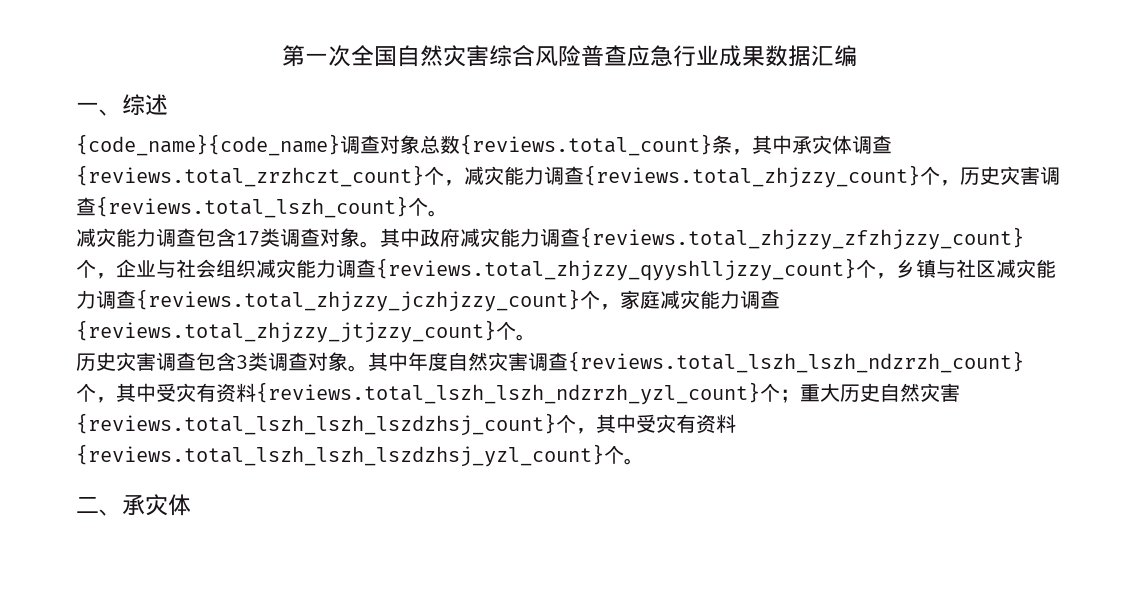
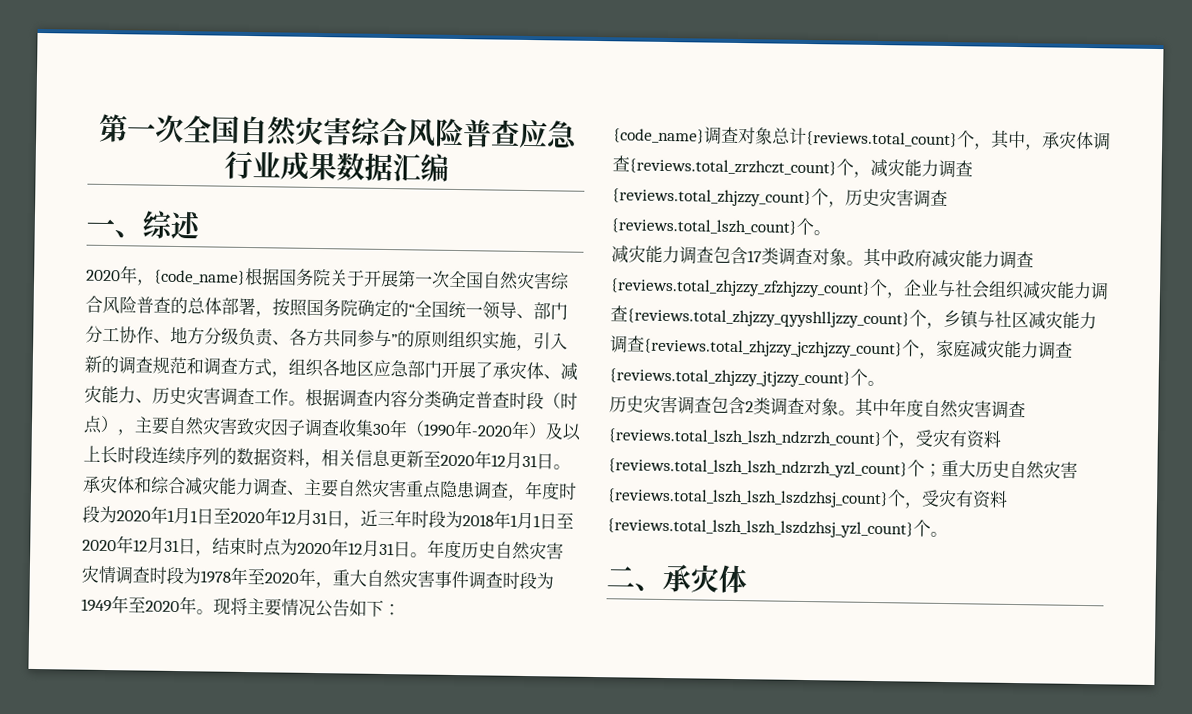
- {code_name}{code_name}调查对象总数{reviews.total_count}条，其中承灾体调查{reviews.total_zrzhczt_count}个，减灾能力调查{reviews.total_zhjzzy_count}个，历史灾害调查{reviews.total_lszh_count}个。
+ 2020年，{code_name}根据国务院关于开展第一次全国自然灾害综合风险普查的总体部署，按照国务院确定的“全国统一领导、部门分工协作、地方分级负责、各方共同参与”的原则组织实施，引入新的调查规范和调查方式，组织各地区应急部门开展了承灾体、减灾能力、历史灾害调查工作。根据调查内容分类确定普查时段（时点），主要自然灾害致灾因子调查收集30年（1990年-2020年）及以上长时段连续序列的数据资料，相关信息更新至2020年12月31日。承灾体和综合减灾能力调查、主要自然灾害重点隐患调查，年度时段为2020年1月1日至2020年12月31日，近三年时段为2018年1月1日至2020年12月31日，结束时点为2020年12月31日。年度历史自然灾害灾情调查时段为1978年至2020年，重大自然灾害事件调查时段为1949年至2020年。现将主要情况公告如下：
+ {code_name}调查对象总计{reviews.total_count}个，其中，承灾体调查{reviews.total_zrzhczt_count}个，减灾能力调查{reviews.total_zhjzzy_count}个，历史灾害调查{reviews.total_lszh_count}个。
- 历史灾害调查包含3类调查对象。
+ 历史灾害调查包含2类调查对象。
- 其中年度自然灾害调查{reviews.total_lszh_lszh_ndzrzh_count}个，其中受灾有资料{reviews.total_lszh_lszh_ndzrzh_yzl_count}个；重大历史自然灾害{reviews.total_lszh_lszh_lszdzhsj_count}个，其中受灾有资料{reviews.total_lszh_lszh_lszdzhsj_yzl_count}个。
+ 其中年度自然灾害调查{reviews.total_lszh_lszh_ndzrzh_count}个，受灾有资料{reviews.total_lszh_lszh_ndzrzh_yzl_count}个；重大历史自然灾害{reviews.total_lszh_lszh_lszdzhsj_count}个，受灾有资料{reviews.total_lszh_lszh_lszdzhsj_yzl_count}个。

